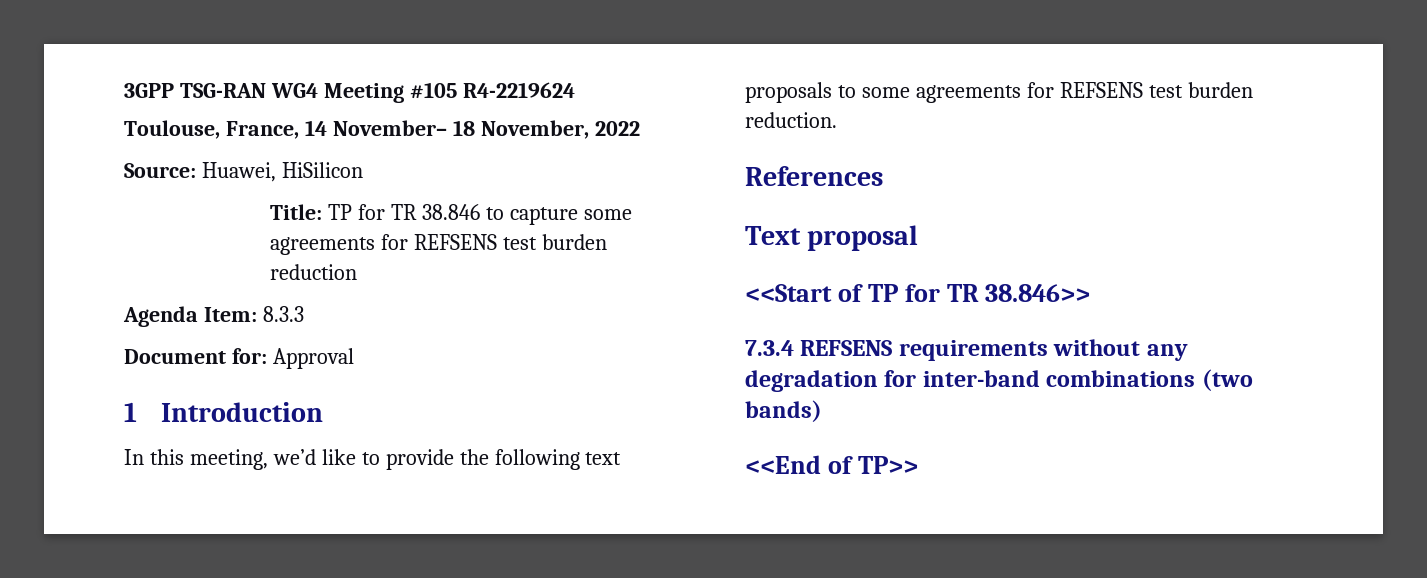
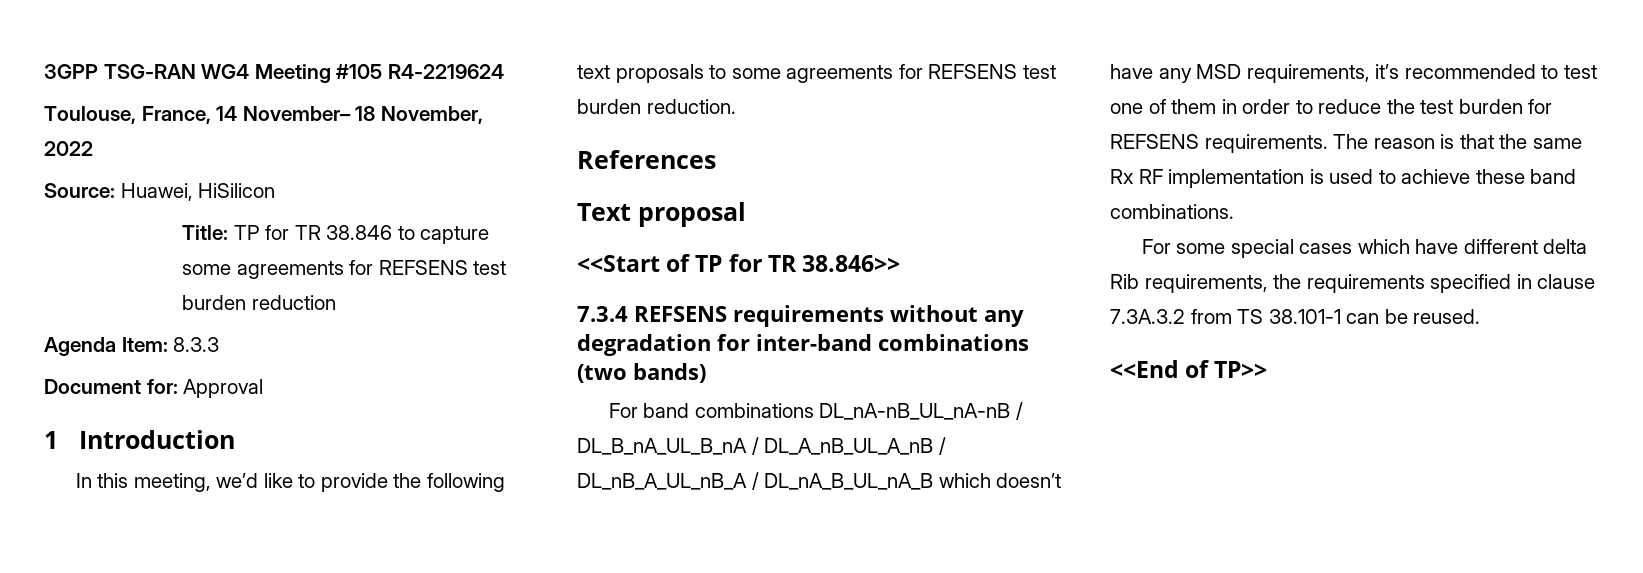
+ For band combinations DL_nA-nB_UL_nA-nB / DL_B_nA_UL_B_nA / DL_A_nB_UL_A_nB / DL_nB_A_UL_nB_A / DL_nA_B_UL_nA_B which doesn’t have any MSD requirements, it’s recommended to test one of them in order to reduce the test burden for REFSENS requirements. The reason is that the same Rx RF implementation is used to achieve these band combinations.
+ For some special cases which have different delta Rib requirements, the requirements specified in clause 7.3A.3.2 from TS 38.101-1 can be reused.

